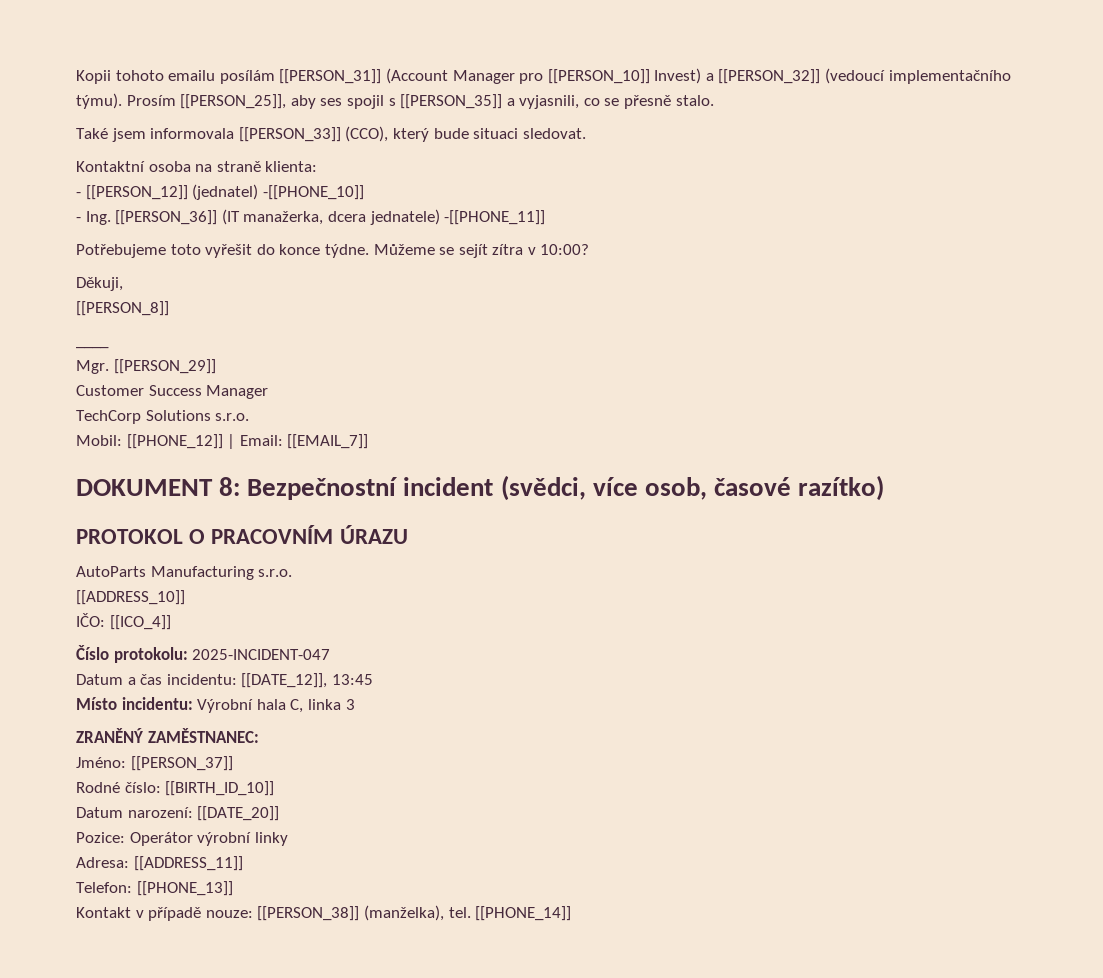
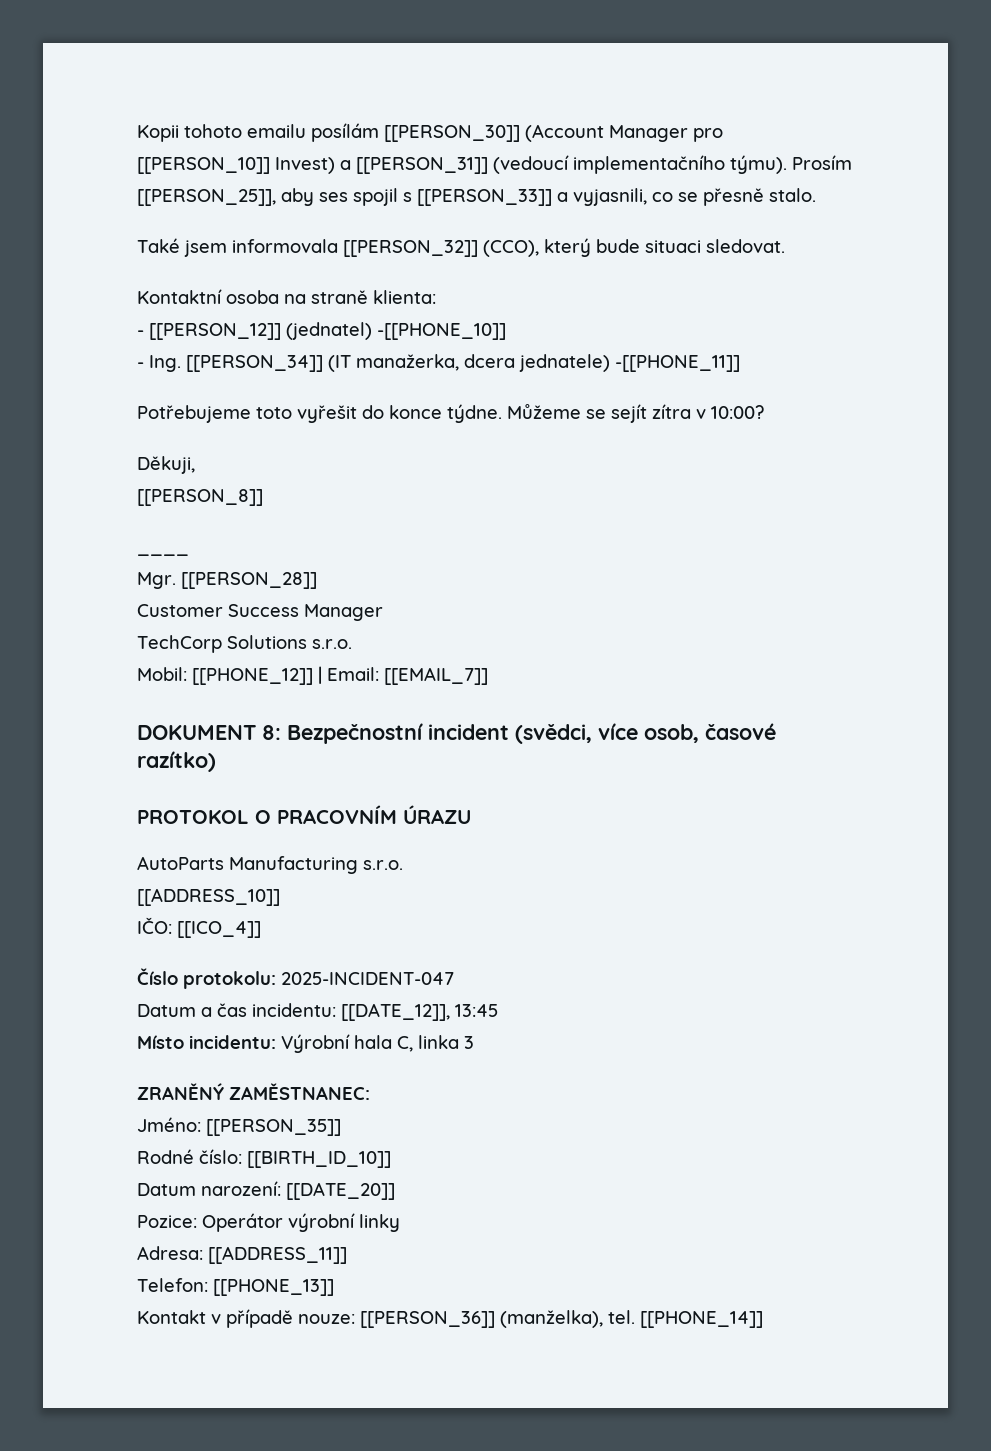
- Kopii tohoto emailu posílám [[PERSON_31]] (Account Manager pro [[PERSON_10]] Invest) a [[PERSON_32]] (vedoucí implementačního týmu).
+ Kopii tohoto emailu posílám [[PERSON_30]] (Account Manager pro [[PERSON_10]] Invest) a [[PERSON_31]] (vedoucí implementačního týmu).
- Prosím [[PERSON_25]], aby ses spojil s [[PERSON_35]] a vyjasnili, co se přesně stalo.
+ Prosím [[PERSON_25]], aby ses spojil s [[PERSON_33]] a vyjasnili, co se přesně stalo.
- Také jsem informovala [[PERSON_33]] (CCO), který bude situaci sledovat.
+ Také jsem informovala [[PERSON_32]] (CCO), který bude situaci sledovat.
- - Ing. [[PERSON_36]] (IT manažerka, dcera jednatele) -[[PHONE_11]]
+ - Ing. [[PERSON_34]] (IT manažerka, dcera jednatele) -[[PHONE_11]]
- Mgr. [[PERSON_29]]
+ Mgr. [[PERSON_28]]
- Jméno: [[PERSON_37]]
+ Jméno: [[PERSON_35]]
- Kontakt v případě nouze: [[PERSON_38]] (manželka), tel.
+ Kontakt v případě nouze: [[PERSON_36]] (manželka), tel.

